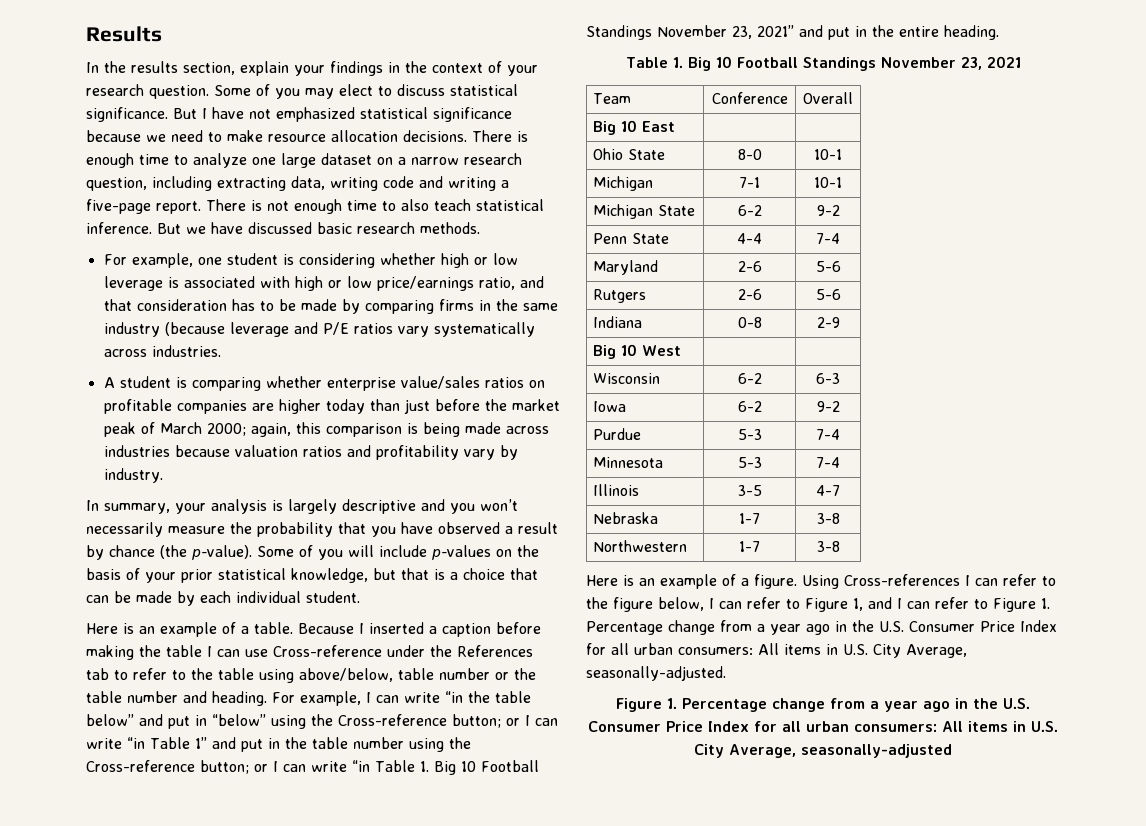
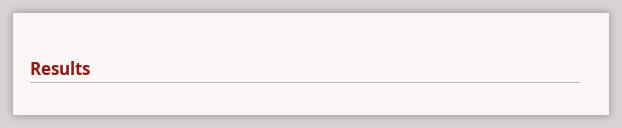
- In the results section, explain your findings in the context of your research question. Some of you may elect to discuss statistical significance. But I have not emphasized statistical significance because we need to make resource allocation decisions. There is enough time to analyze one large dataset on a narrow research question, including extracting data, writing code and writing a five-page report. There is not enough time to also teach statistical inference. But we have discussed basic research methods.
- For example, one student is considering whether high or low leverage is associated with high or low price/earnings ratio, and that consideration has to be made by comparing firms in the same industry (because leverage and P/E ratios vary systematically across industries.
- A student is comparing whether enterprise value/sales ratios on profitable companies are higher today than just before the market peak of March 2000; again, this comparison is being made across industries because valuation ratios and profitability vary by industry.
- In summary, your analysis is largely descriptive and you won’t necessarily measure the probability that you have observed a result by chance (the p-value). Some of you will include p-values on the basis of your prior statistical knowledge, but that is a choice that can be made by each individual student.
- Here is an example of a table. Because I inserted a caption before making the table I can use Cross-reference under the References tab to refer to the table using above/below, table number or the table number and heading. For example, I can write “in the table below” and put in “below” using the Cross-reference button; or I can write “in Table 1” and put in the table number using the Cross-reference button; or I can write “in Table 1. Big 10 Football Standings November 23, 2021” and put in the entire heading.
- Table 1. Big 10 Football Standings November 23, 2021
- Team | Conference | Overall
- Big 10 East | |
- Ohio State | 8-0 | 10-1
- Michigan | 7-1 | 10-1
- Michigan State | 6-2 | 9-2
- Penn State | 4-4 | 7-4
- Maryland | 2-6 | 5-6
- Rutgers | 2-6 | 5-6
- Indiana | 0-8 | 2-9
- Big 10 West | |
- Wisconsin | 6-2 | 6-3
- Iowa | 6-2 | 9-2
- Purdue | 5-3 | 7-4
- Minnesota | 5-3 | 7-4
- Illinois | 3-5 | 4-7
- Nebraska | 1-7 | 3-8
- Northwestern | 1-7 | 3-8
- Here is an example of a figure. Using Cross-references I can refer to the figure below, I can refer to Figure 1, and I can refer to Figure 1. Percentage change from a year ago in the U.S. Consumer Price Index for all urban consumers: All items in U.S. City Average, seasonally-adjusted.
- Figure 1. Percentage change from a year ago in the U.S. Consumer Price Index for all urban consumers: All items in U.S. City Average, seasonally-adjusted

